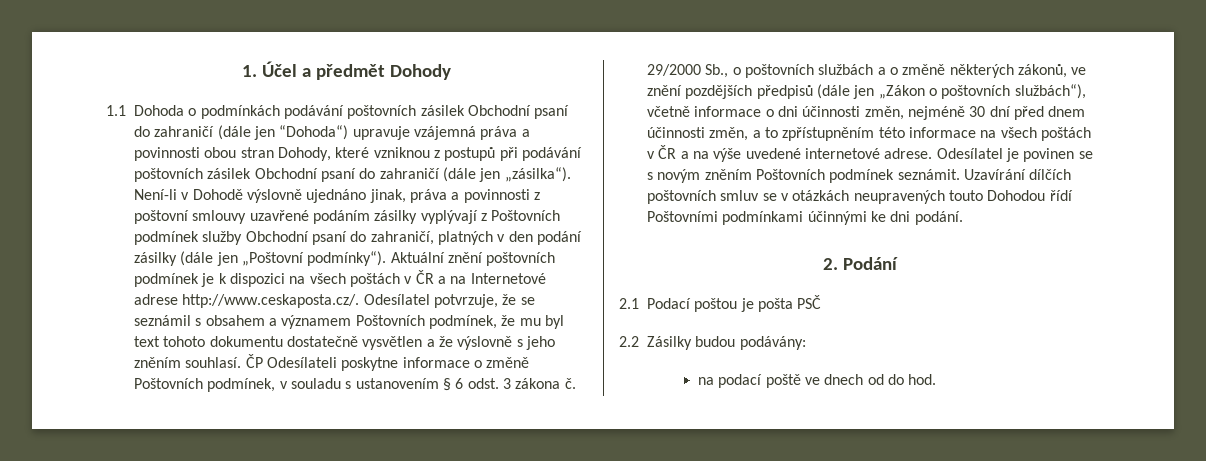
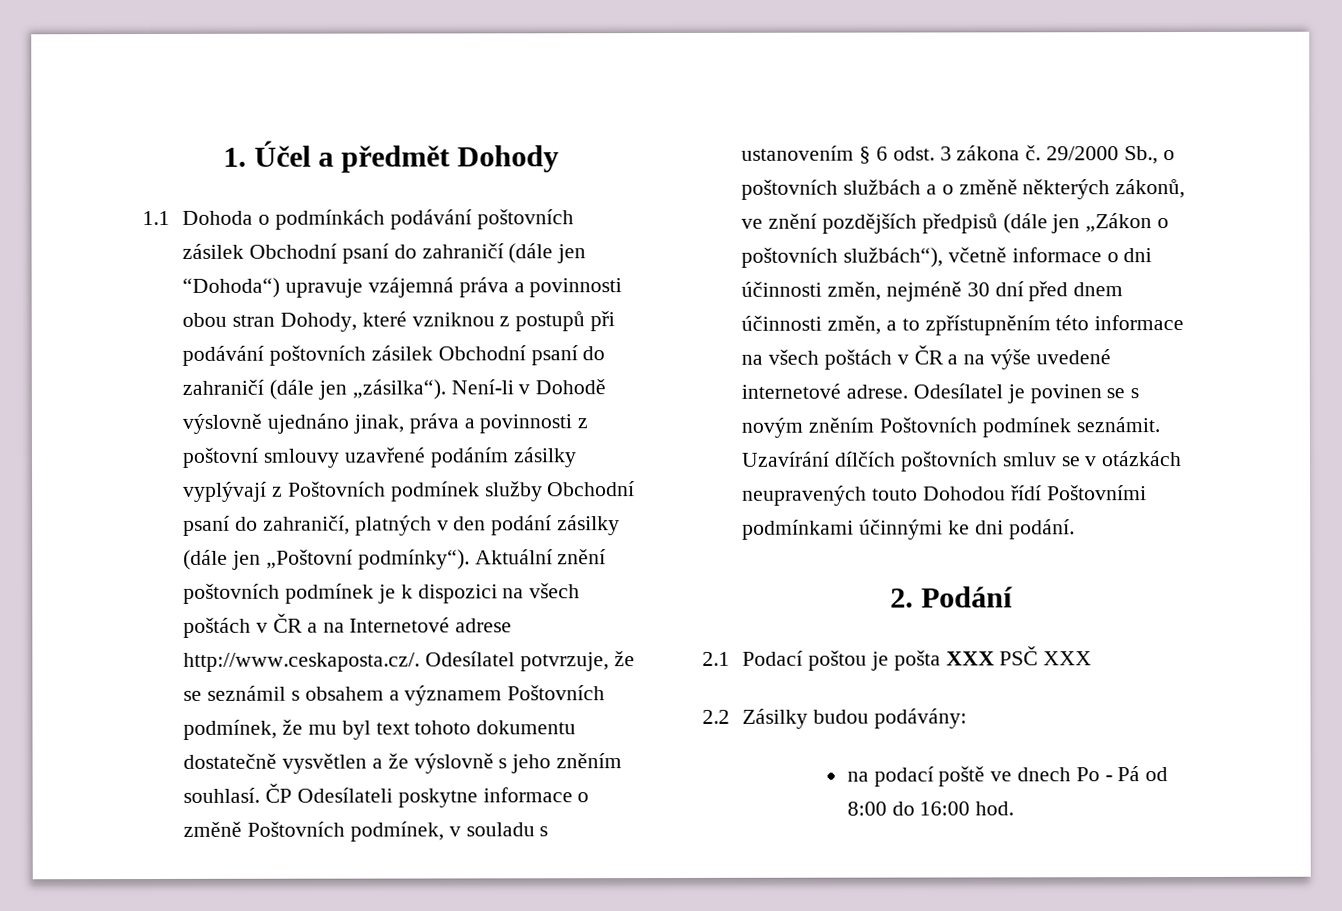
- 2.1 Podací poštou je pošta PSČ
+ 2.1 Podací poštou je pošta XXX PSČ XXX
- na podací poště ve dnech od do hod.
+ na podací poště ve dnech Po - Pá od 8:00 do 16:00 hod.

